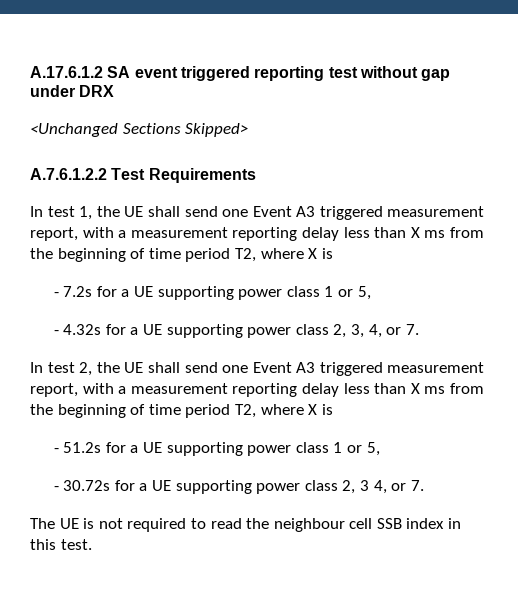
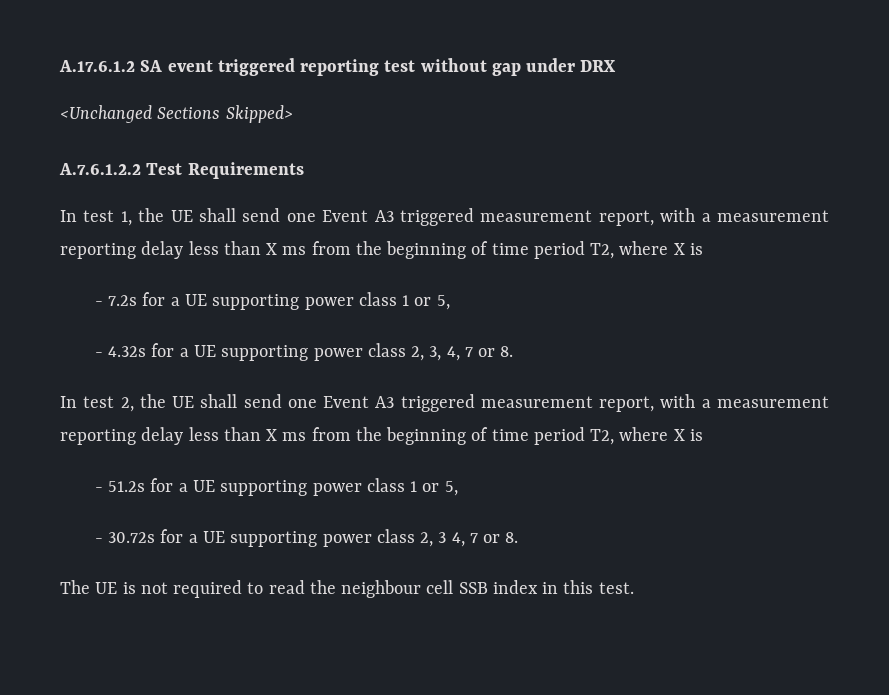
- - 4.32s for a UE supporting power class 2, 3, 4, or 7.
+ - 4.32s for a UE supporting power class 2, 3, 4, 7 or 8.
- - 30.72s for a UE supporting power class 2, 3 4, or 7.
+ - 30.72s for a UE supporting power class 2, 3 4, 7 or 8.

